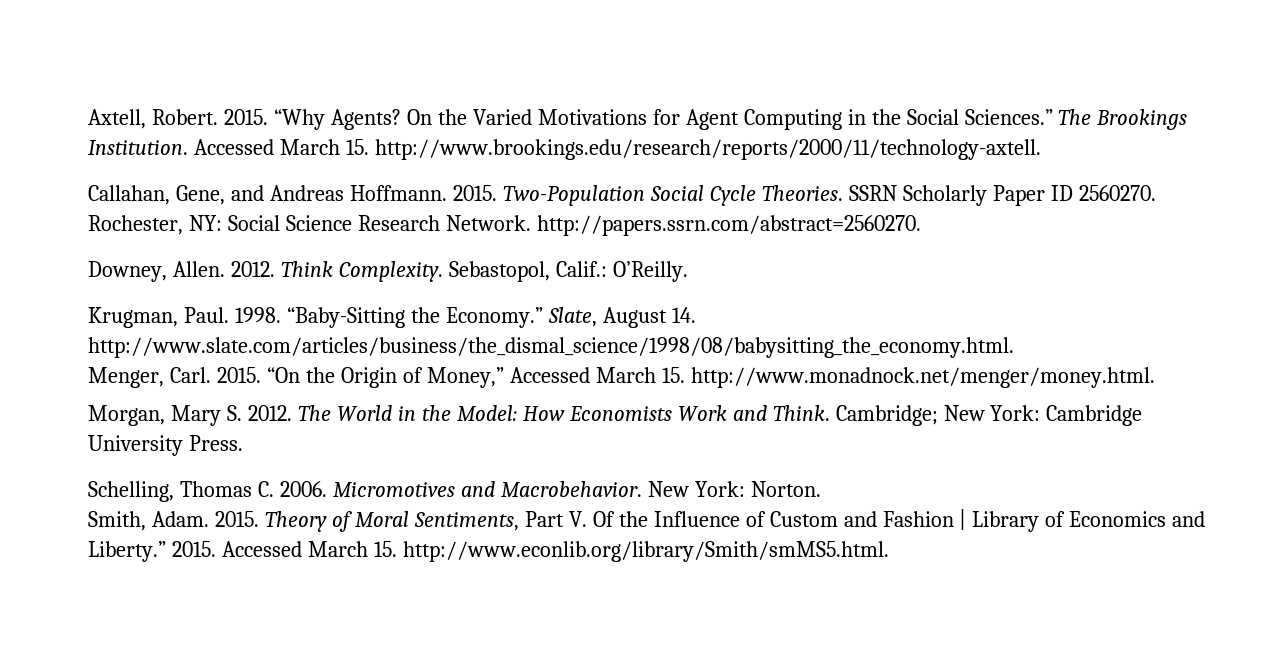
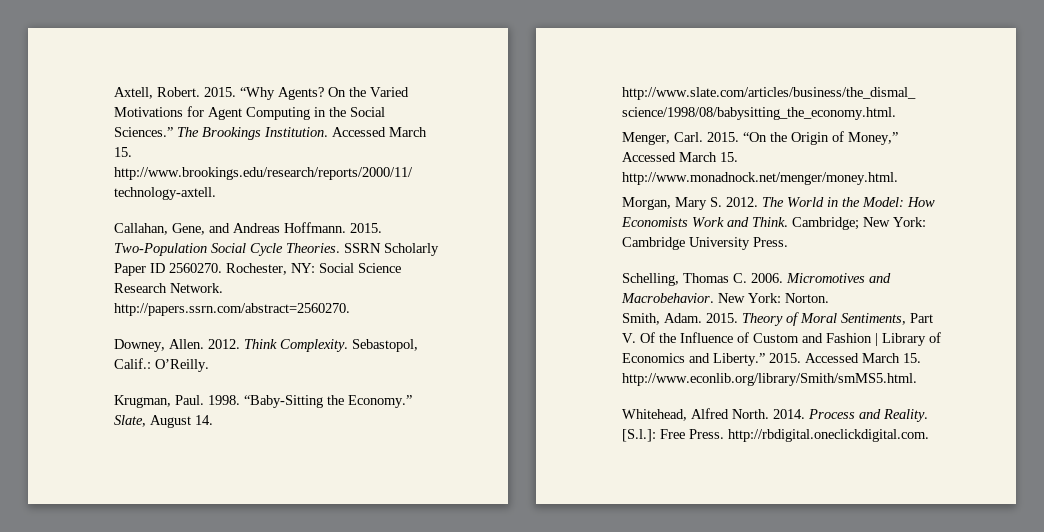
+ Whitehead, Alfred North. 2014. Process and Reality. [S.l.]: Free Press. http://rbdigital.oneclickdigital.com.

